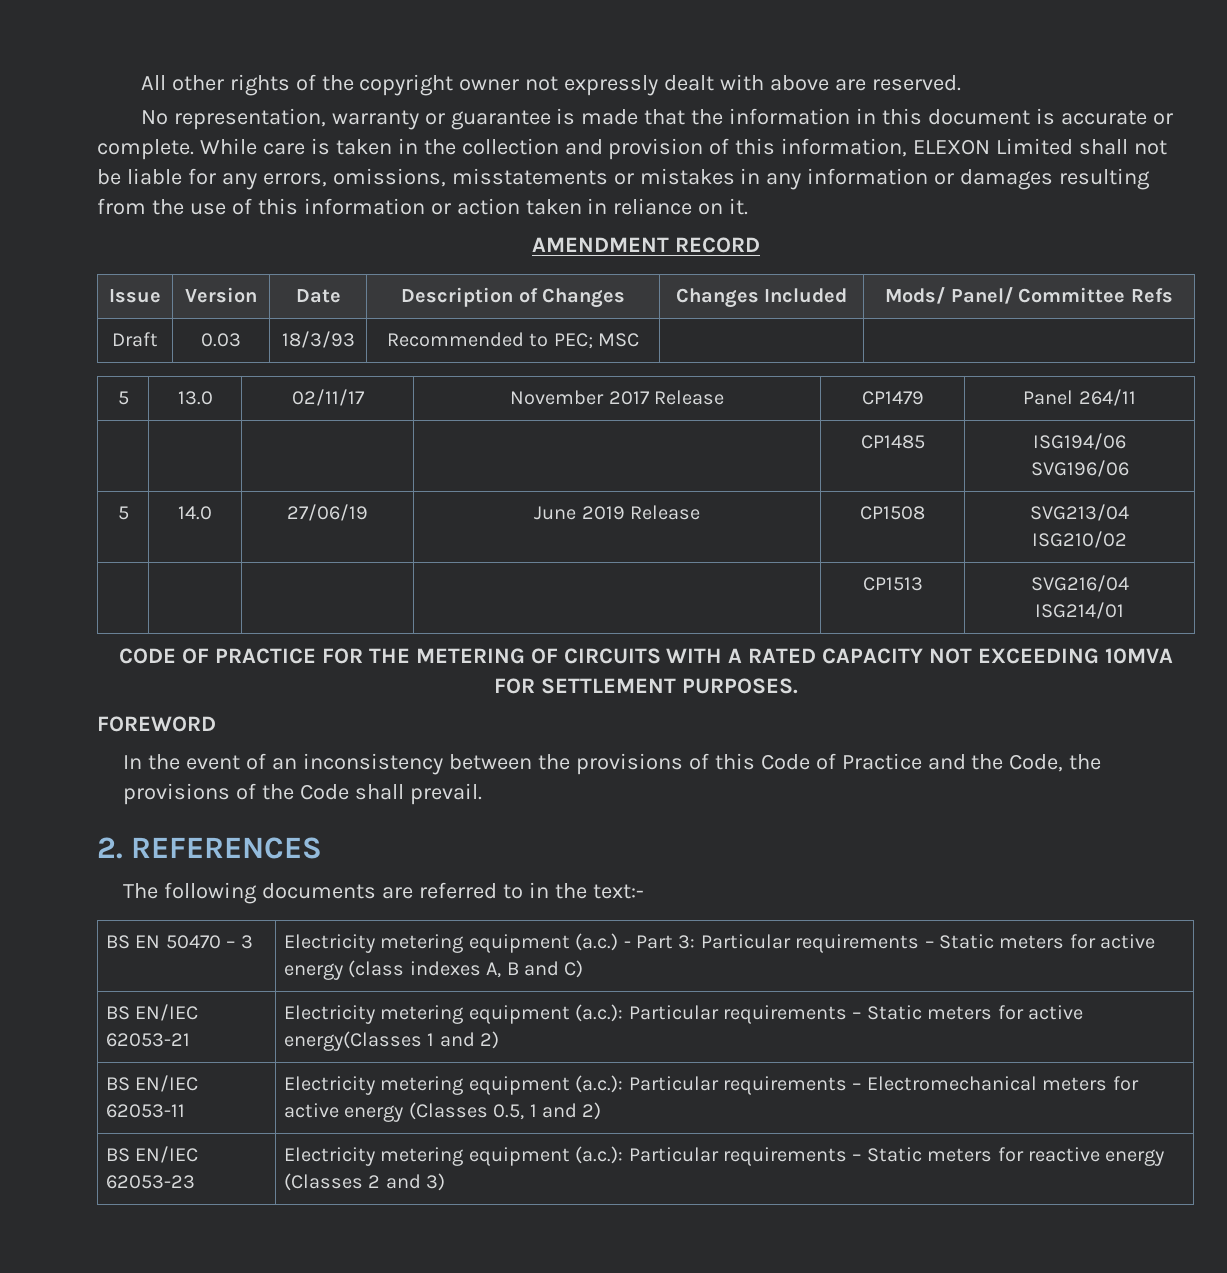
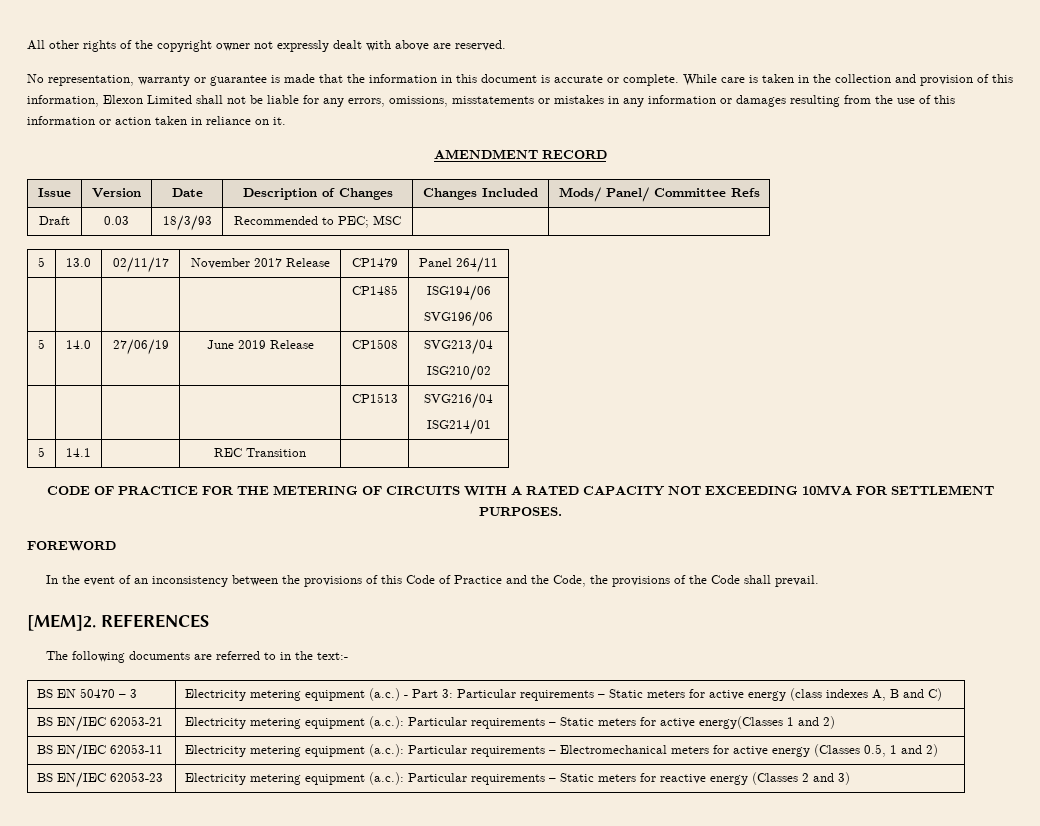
- While care is taken in the collection and provision of this information, ELEXON Limited shall not be liable for any errors, omissions, misstatements or mistakes in any information or damages resulting from the use of this information or action taken in reliance on it.
+ While care is taken in the collection and provision of this information, Elexon Limited shall not be liable for any errors, omissions, misstatements or mistakes in any information or damages resulting from the use of this information or action taken in reliance on it.
+ 5 | 14.1 | | REC Transition | |
- 2. REFERENCES
+ [MEM]2. REFERENCES

